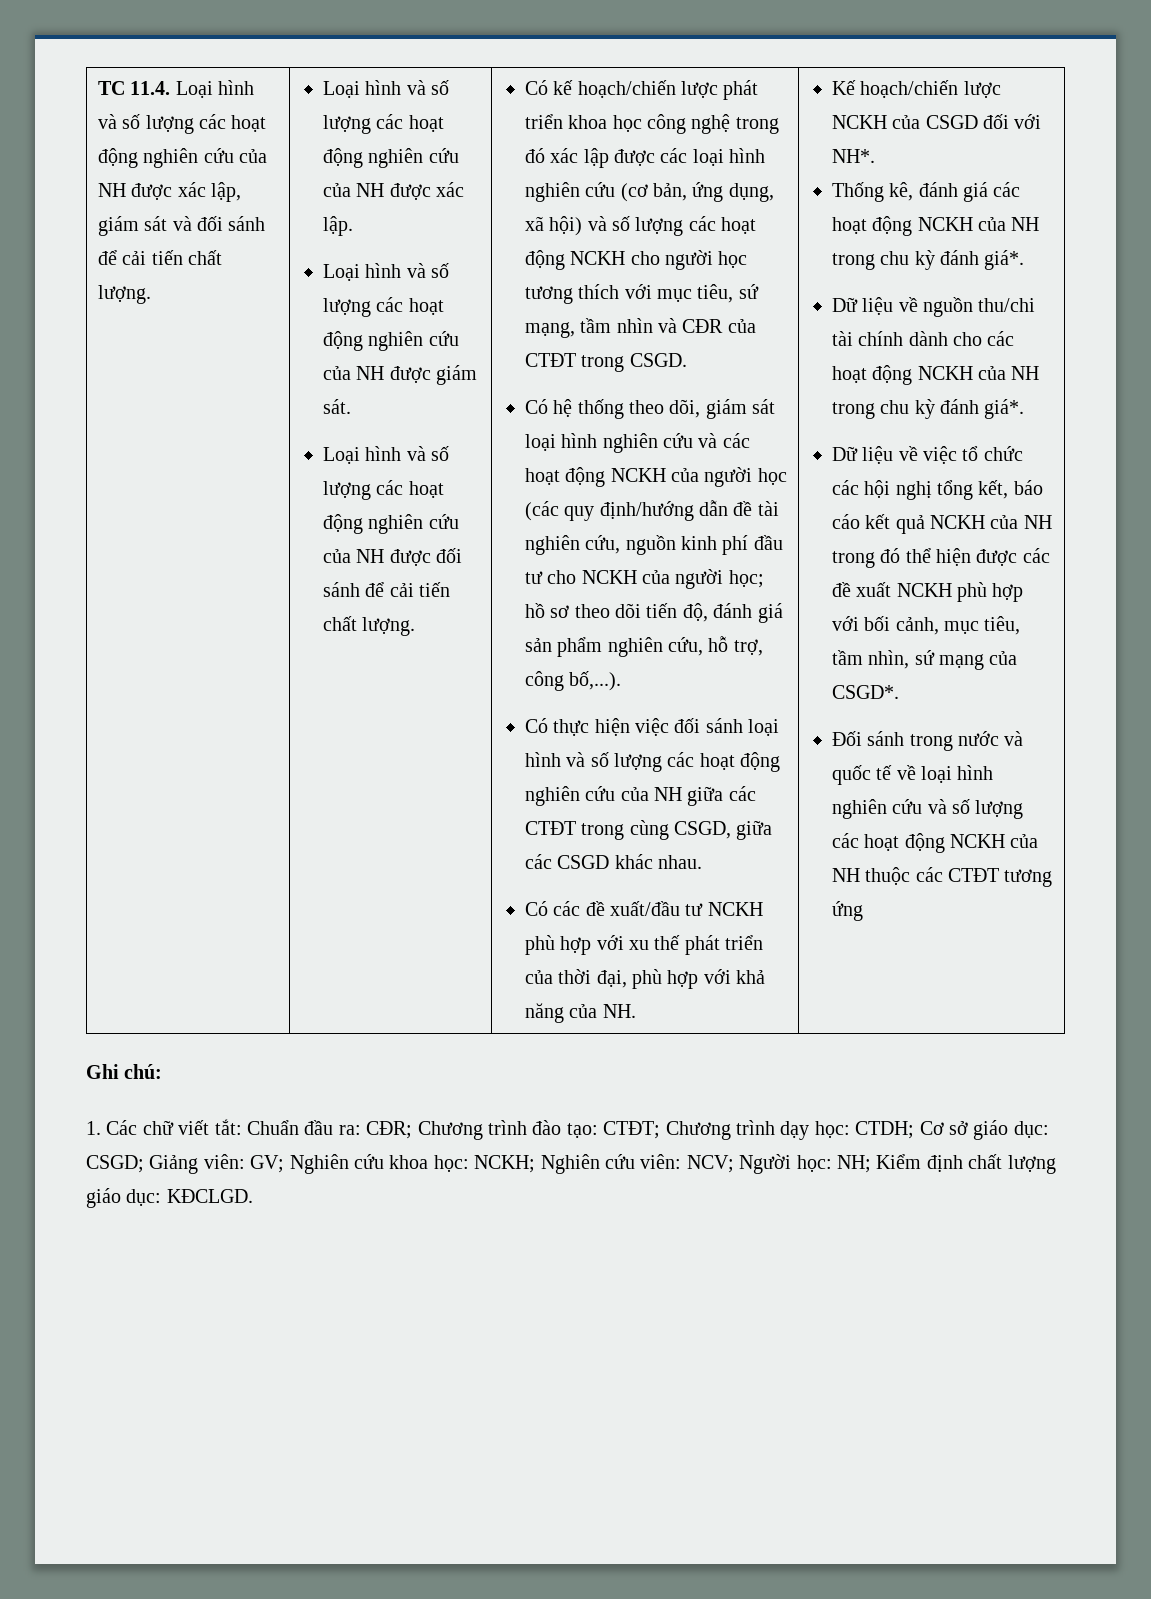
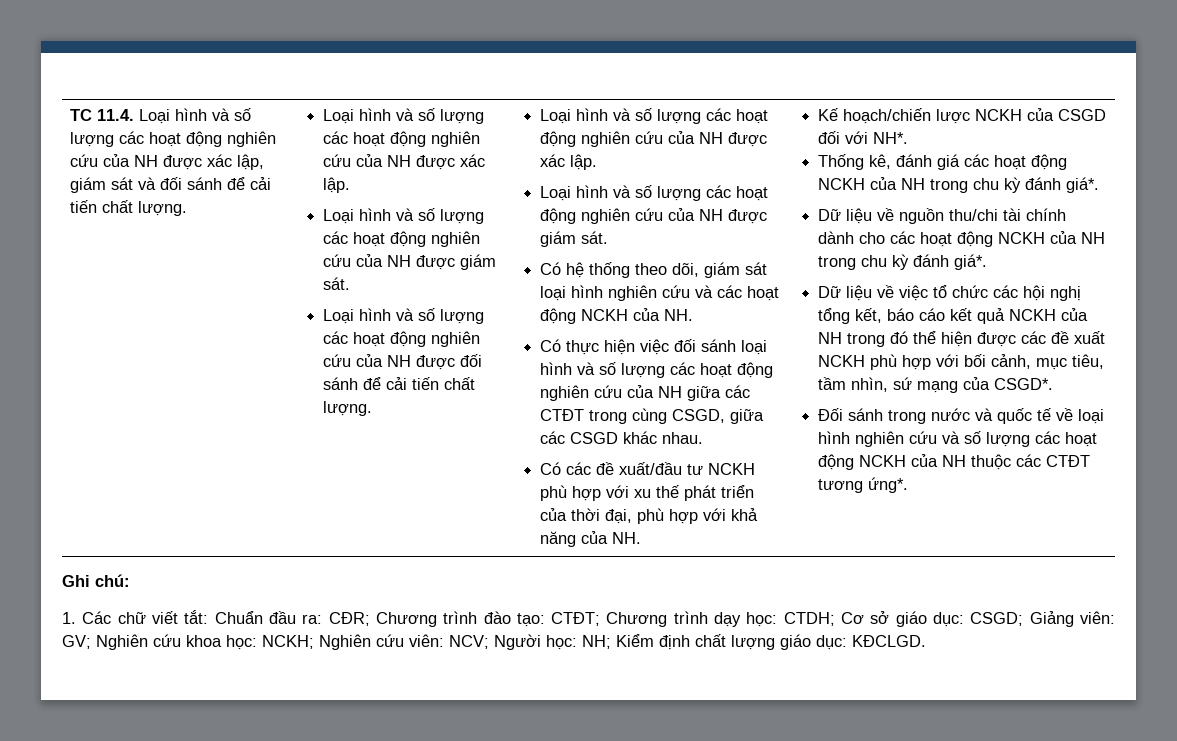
- Loại hình và số lượng các hoạt động nghiên cứu của NH được đối sánh để cải tiến chất lượng. | Có kế hoạch/chiến lược phát triển khoa học công nghệ trong đó xác lập được các loại hình nghiên cứu (cơ bản, ứng dụng, xã hội) và số lượng các hoạt động NCKH cho người học tương thích với mục tiêu, sứ mạng, tầm nhìn và CĐR của CTĐT trong CSGD.
+ Loại hình và số lượng các hoạt động nghiên cứu của NH được đối sánh để cải tiến chất lượng. | Loại hình và số lượng các hoạt động nghiên cứu của NH được xác lập.
+ Loại hình và số lượng các hoạt động nghiên cứu của NH được giám sát.
- Có hệ thống theo dõi, giám sát loại hình nghiên cứu và các hoạt động NCKH của người học (các quy định/hướng dẫn đề tài nghiên cứu, nguồn kinh phí đầu tư cho NCKH của người học; hồ sơ theo dõi tiến độ, đánh giá sản phẩm nghiên cứu, hỗ trợ, công bố,...).
+ Có hệ thống theo dõi, giám sát loại hình nghiên cứu và các hoạt động NCKH của NH.
- Đối sánh trong nước và quốc tế về loại hình nghiên cứu và số lượng các hoạt động NCKH của NH thuộc các CTÐT tương ứng
+ Đối sánh trong nước và quốc tế về loại hình nghiên cứu và số lượng các hoạt động NCKH của NH thuộc các CTÐT tương ứng*.

